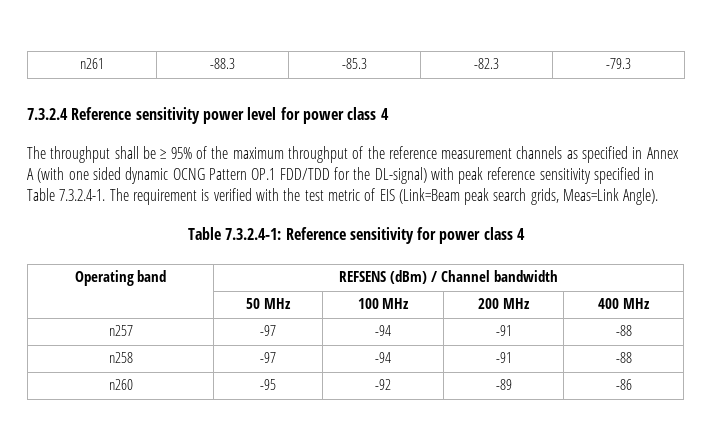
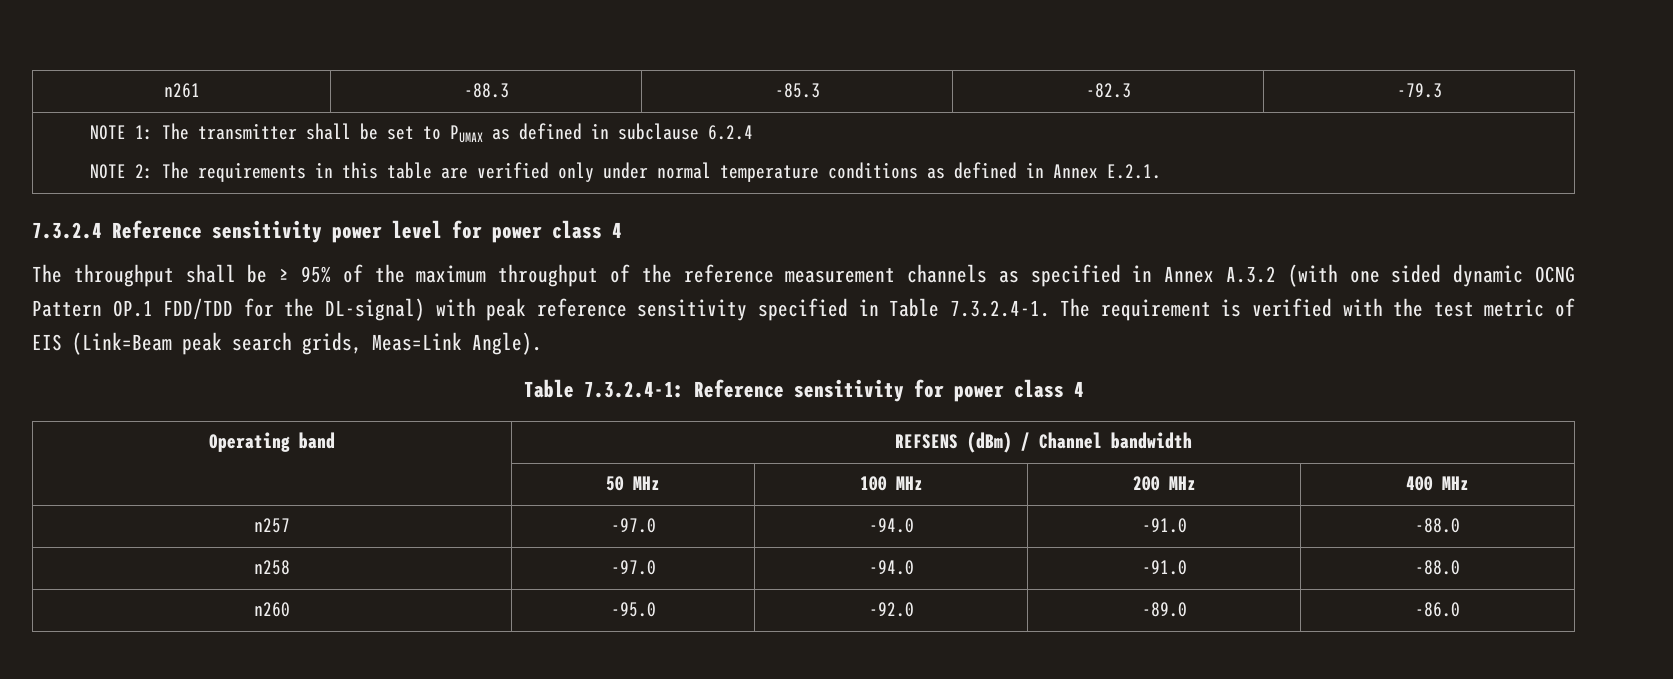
+ NOTE 1: The transmitter shall be set to PUMAX as defined in subclause 6.2.4
+ NOTE 2: The requirements in this table are verified only under normal temperature conditions as defined in Annex E.2.1.
- The throughput shall be ≥ 95% of the maximum throughput of the reference measurement channels as specified in Annex A (with one sided dynamic OCNG Pattern OP.1 FDD/TDD for the DL-signal) with peak reference sensitivity specified in Table 7.3.2.4-1. The requirement is verified with the test metric of EIS (Link=Beam peak search grids, Meas=Link Angle).
+ The throughput shall be ≥ 95% of the maximum throughput of the reference measurement channels as specified in Annex A.3.2 (with one sided dynamic OCNG Pattern OP.1 FDD/TDD for the DL-signal) with peak reference sensitivity specified in Table 7.3.2.4-1. The requirement is verified with the test metric of EIS (Link=Beam peak search grids, Meas=Link Angle).
- n257 | -97 | -94 | -91 | -88
- n258 | -97 | -94 | -91 | -88
- n260 | -95 | -92 | -89 | -86
+ n257 | -97.0 | -94.0 | -91.0 | -88.0
+ n258 | -97.0 | -94.0 | -91.0 | -88.0
+ n260 | -95.0 | -92.0 | -89.0 | -86.0

